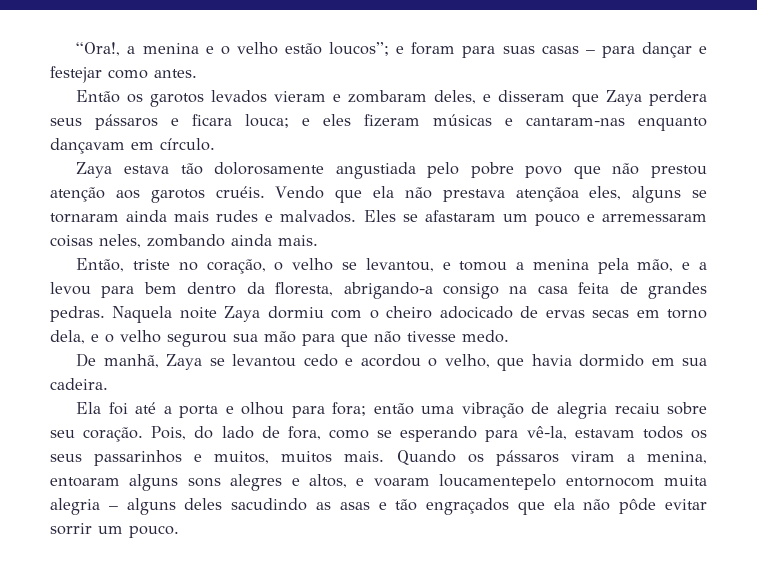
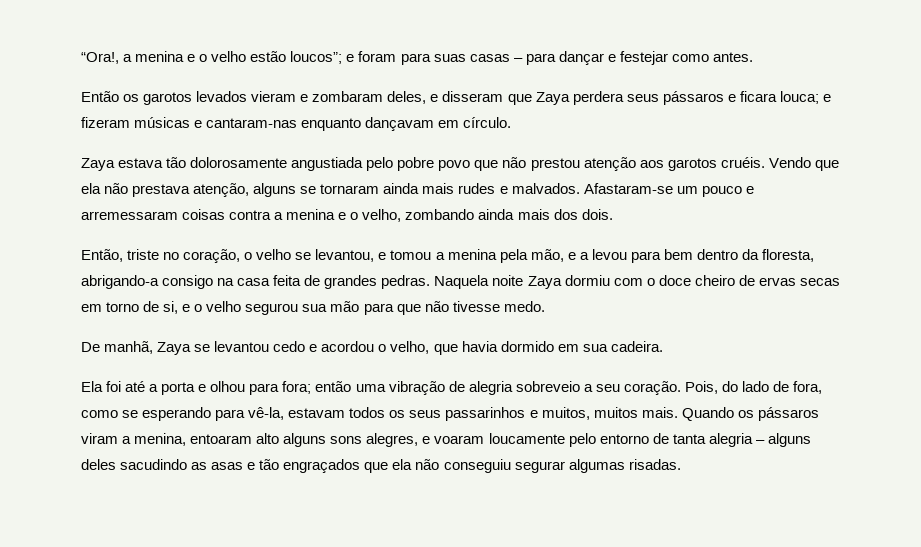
- Então os garotos levados vieram e zombaram deles, e disseram que Zaya perdera seus pássaros e ficara louca; e eles fizeram músicas e cantaram-nas enquanto dançavam em círculo.
+ Então os garotos levados vieram e zombaram deles, e disseram que Zaya perdera seus pássaros e ficara louca; e fizeram músicas e cantaram-nas enquanto dançavam em círculo.
- Vendo que ela não prestava atençãoa eles, alguns se tornaram ainda mais rudes e malvados.
+ Vendo que ela não prestava atenção, alguns se tornaram ainda mais rudes e malvados.
- Eles se afastaram um pouco e arremessaram coisas neles, zombando ainda mais.
+ Afastaram-se um pouco e arremessaram coisas contra a menina e o velho, zombando ainda mais dos dois.
- Naquela noite Zaya dormiu com o cheiro adocicado de ervas secas em torno dela, e o velho segurou sua mão para que não tivesse medo.
+ Naquela noite Zaya dormiu com o doce cheiro de ervas secas em torno de si, e o velho segurou sua mão para que não tivesse medo.
- Ela foi até a porta e olhou para fora; então uma vibração de alegria recaiu sobre seu coração.
+ Ela foi até a porta e olhou para fora; então uma vibração de alegria sobreveio a seu coração.
- Quando os pássaros viram a menina, entoaram alguns sons alegres e altos, e voaram loucamentepelo entornocom muita alegria – alguns deles sacudindo as asas e tão engraçados que ela não pôde evitar sorrir um pouco.
+ Quando os pássaros viram a menina, entoaram alto alguns sons alegres, e voaram loucamente pelo entorno de tanta alegria – alguns deles sacudindo as asas e tão engraçados que ela não conseguiu segurar algumas risadas.

